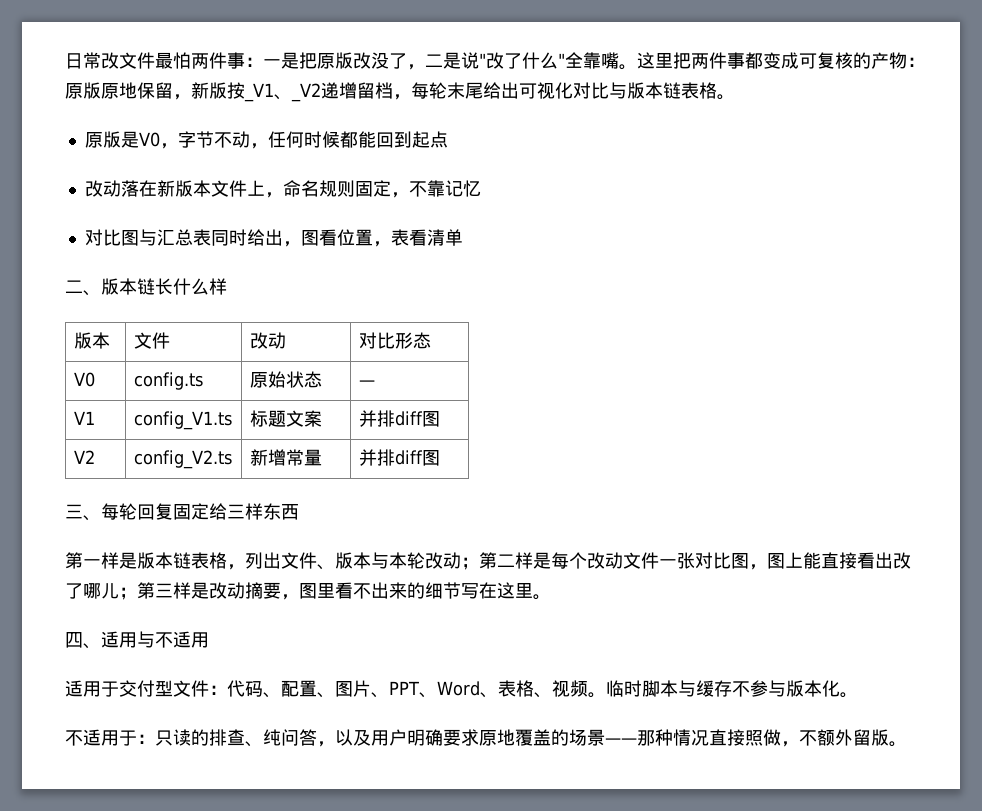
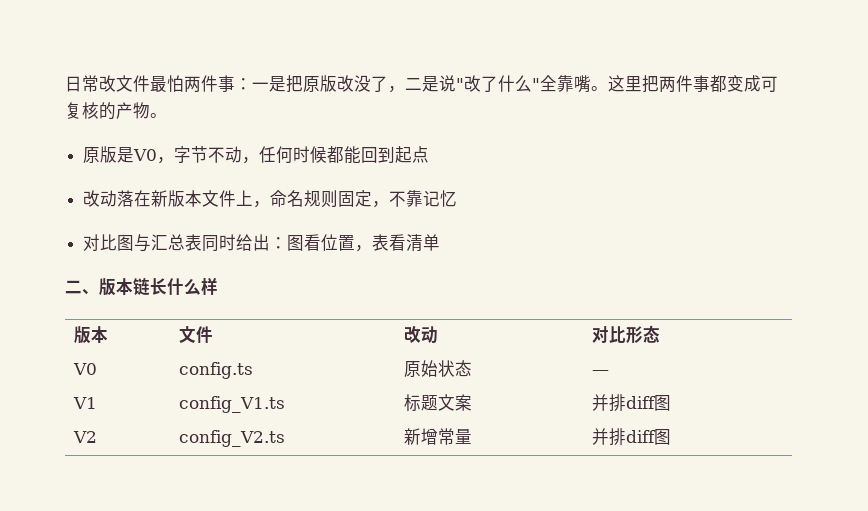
- 这里把两件事都变成可复核的产物：原版原地保留，新版按_V1、_V2递增留档，每轮末尾给出可视化对比与版本链表格。
+ 这里把两件事都变成可复核的产物。
- 对比图与汇总表同时给出，图看位置，表看清单
+ 对比图与汇总表同时给出：图看位置，表看清单
- 三、每轮回复固定给三样东西
- 第一样是版本链表格，列出文件、版本与本轮改动；第二样是每个改动文件一张对比图，图上能直接看出改了哪儿；第三样是改动摘要，图里看不出来的细节写在这里。
- 四、适用与不适用
- 适用于交付型文件：代码、配置、图片、PPT、Word、表格、视频。临时脚本与缓存不参与版本化。
- 不适用于：只读的排查、纯问答，以及用户明确要求原地覆盖的场景——那种情况直接照做，不额外留版。

